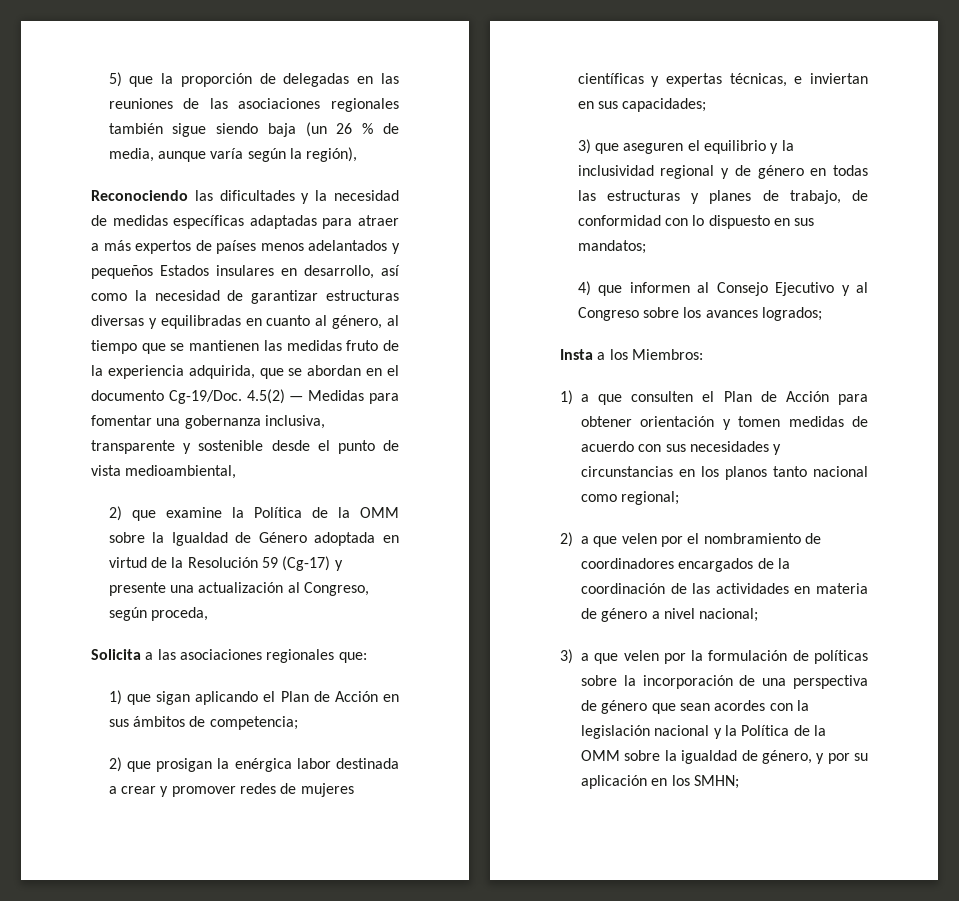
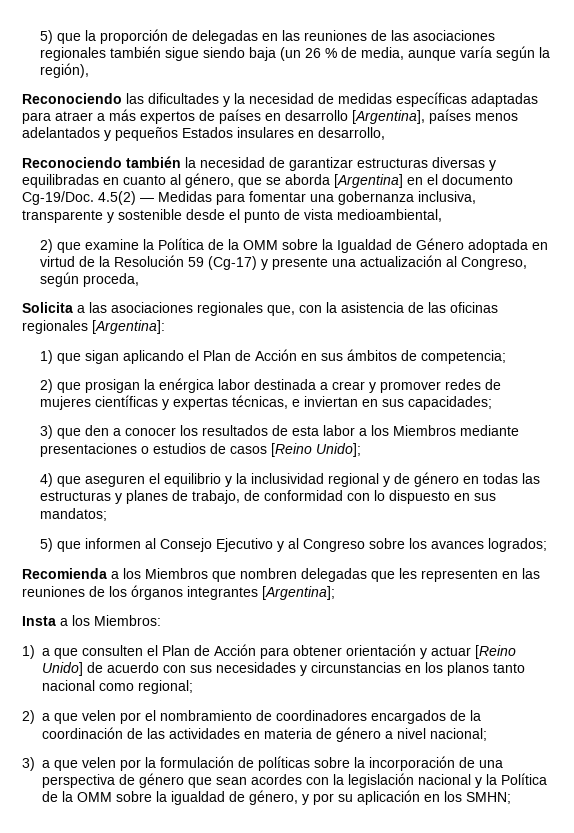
- Reconociendo las dificultades y la necesidad de medidas específicas adaptadas para atraer a más expertos de países menos adelantados y pequeños Estados insulares en desarrollo, así como la necesidad de garantizar estructuras diversas y equilibradas en cuanto al género, al tiempo que se mantienen las medidas fruto de la experiencia adquirida, que se abordan en el documento Cg-19/Doc.
+ Reconociendo las dificultades y la necesidad de medidas específicas adaptadas para atraer a más expertos de países en desarrollo [Argentina], países menos adelantados y pequeños Estados insulares en desarrollo,
+ Reconociendo también la necesidad de garantizar estructuras diversas y equilibradas en cuanto al género, que se aborda [Argentina] en el documento Cg-19/Doc.
- Solicita a las asociaciones regionales que:
+ Solicita a las asociaciones regionales que, con la asistencia de las oficinas regionales [Argentina]:
- 3) que aseguren el equilibrio y la inclusividad regional y de género en todas las estructuras y planes de trabajo, de conformidad con lo dispuesto en sus mandatos;
+ 3) que den a conocer los resultados de esta labor a los Miembros mediante presentaciones o estudios de casos [Reino Unido];
+ 4) que aseguren el equilibrio y la inclusividad regional y de género en todas las estructuras y planes de trabajo, de conformidad con lo dispuesto en sus mandatos;
- 4) que informen al Consejo Ejecutivo y al Congreso sobre los avances logrados;
+ 5) que informen al Consejo Ejecutivo y al Congreso sobre los avances logrados;
+ Recomienda a los Miembros que nombren delegadas que les representen en las reuniones de los órganos integrantes [Argentina];
- 1) a que consulten el Plan de Acción para obtener orientación y tomen medidas de acuerdo con sus necesidades y circunstancias en los planos tanto nacional como regional;
+ 1) a que consulten el Plan de Acción para obtener orientación y actuar [Reino Unido] de acuerdo con sus necesidades y circunstancias en los planos tanto nacional como regional;

